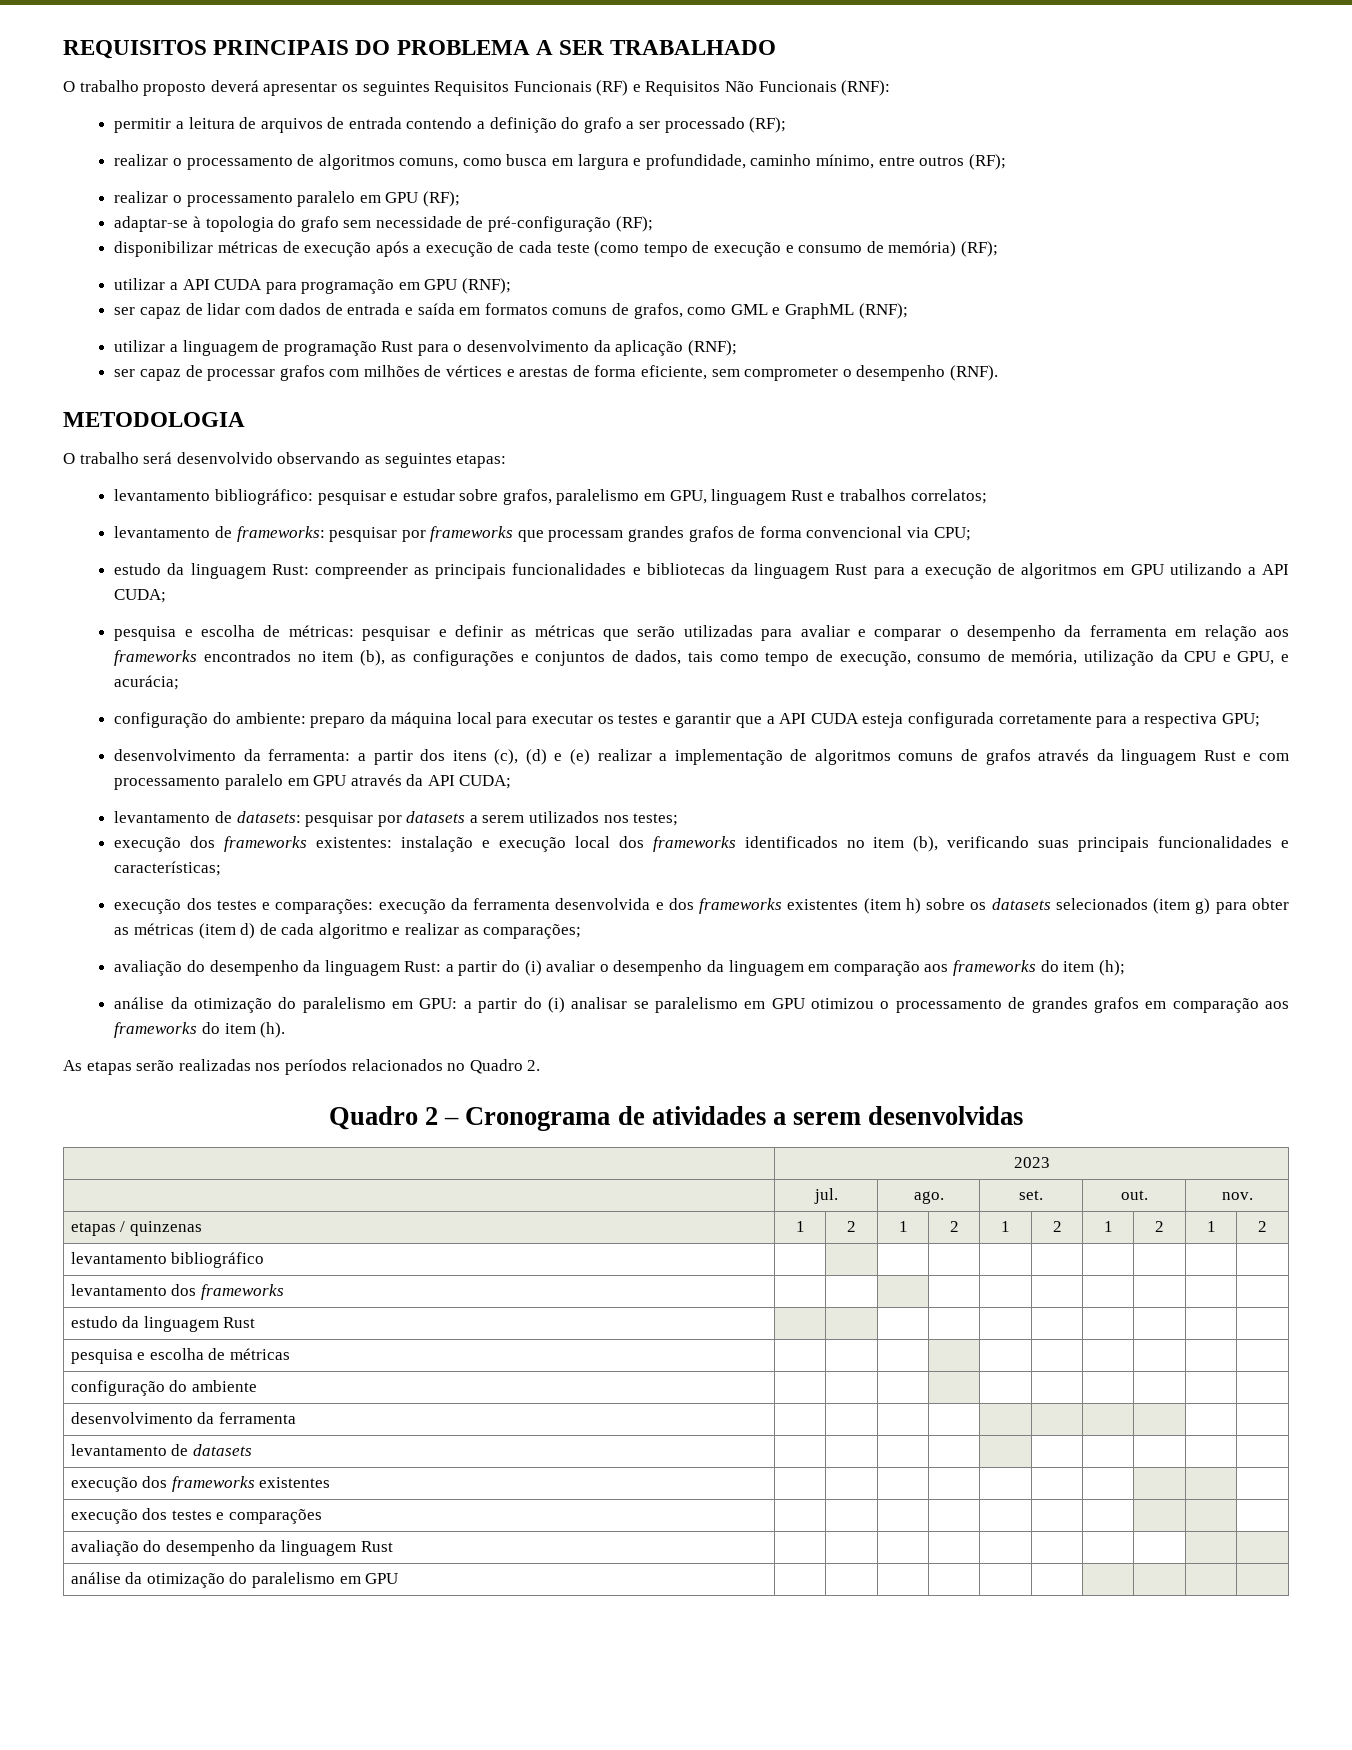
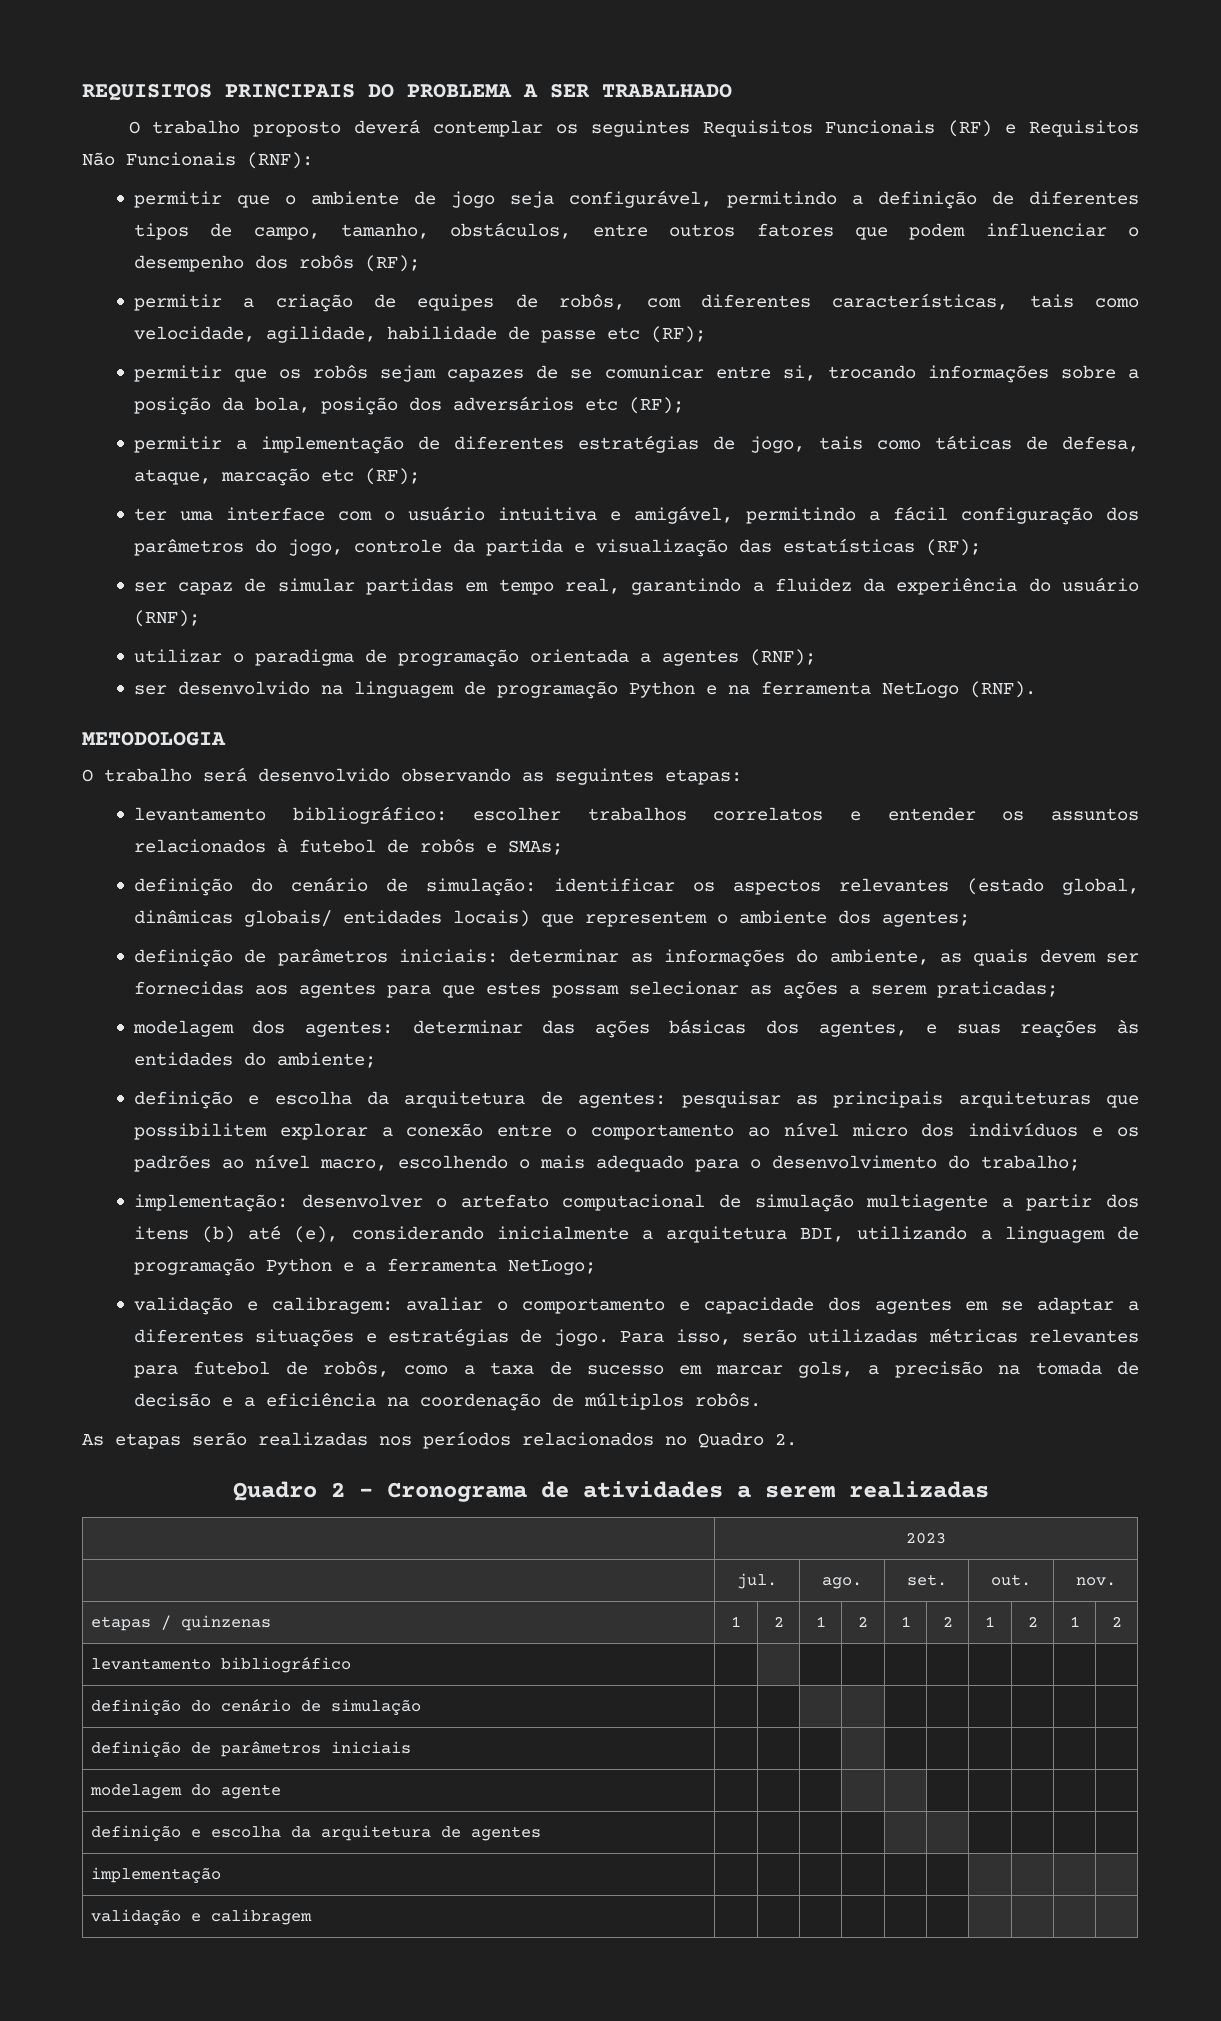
- O trabalho proposto deverá apresentar os seguintes Requisitos Funcionais (RF) e Requisitos Não Funcionais (RNF):
+ O trabalho proposto deverá contemplar os seguintes Requisitos Funcionais (RF) e Requisitos Não Funcionais (RNF):
- permitir a leitura de arquivos de entrada contendo a definição do grafo a ser processado (RF);
- realizar o processamento de algoritmos comuns, como busca em largura e profundidade, caminho mínimo, entre outros (RF);
- realizar o processamento paralelo em GPU (RF);
- adaptar-se à topologia do grafo sem necessidade de pré-configuração (RF);
- disponibilizar métricas de execução após a execução de cada teste (como tempo de execução e consumo de memória) (RF);
- utilizar a API CUDA para programação em GPU (RNF);
- ser capaz de lidar com dados de entrada e saída em formatos comuns de grafos, como GML e GraphML (RNF);
- utilizar a linguagem de programação Rust para o desenvolvimento da aplicação (RNF);
- ser capaz de processar grafos com milhões de vértices e arestas de forma eficiente, sem comprometer o desempenho (RNF).
+ permitir que o ambiente de jogo seja configurável, permitindo a definição de diferentes tipos de campo, tamanho, obstáculos, entre outros fatores que podem influenciar o desempenho dos robôs (RF);
+ permitir a criação de equipes de robôs, com diferentes características, tais como velocidade, agilidade, habilidade de passe etc (RF);
+ permitir que os robôs sejam capazes de se comunicar entre si, trocando informações sobre a posição da bola, posição dos adversários etc (RF);
+ permitir a implementação de diferentes estratégias de jogo, tais como táticas de defesa, ataque, marcação etc (RF);
+ ter uma interface com o usuário intuitiva e amigável, permitindo a fácil configuração dos parâmetros do jogo, controle da partida e visualização das estatísticas (RF);
+ ser capaz de simular partidas em tempo real, garantindo a fluidez da experiência do usuário (RNF);
+ utilizar o paradigma de programação orientada a agentes (RNF);
+ ser desenvolvido na linguagem de programação Python e na ferramenta NetLogo (RNF).
- levantamento bibliográfico: pesquisar e estudar sobre grafos, paralelismo em GPU, linguagem Rust e trabalhos correlatos;
- levantamento de frameworks: pesquisar por frameworks que processam grandes grafos de forma convencional via CPU;
- estudo da linguagem Rust: compreender as principais funcionalidades e bibliotecas da linguagem Rust para a execução de algoritmos em GPU utilizando a API CUDA;
- pesquisa e escolha de métricas: pesquisar e definir as métricas que serão utilizadas para avaliar e comparar o desempenho da ferramenta em relação aos frameworks encontrados no item (b), as configurações e conjuntos de dados, tais como tempo de execução, consumo de memória, utilização da CPU e GPU, e acurácia;
- configuração do ambiente: preparo da máquina local para executar os testes e garantir que a API CUDA esteja configurada corretamente para a respectiva GPU;
- desenvolvimento da ferramenta: a partir dos itens (c), (d) e (e) realizar a implementação de algoritmos comuns de grafos através da linguagem Rust e com processamento paralelo em GPU através da API CUDA;
- levantamento de datasets: pesquisar por datasets a serem utilizados nos testes;
- execução dos frameworks existentes: instalação e execução local dos frameworks identificados no item (b), verificando suas principais funcionalidades e características;
- execução dos testes e comparações: execução da ferramenta desenvolvida e dos frameworks existentes (item h) sobre os datasets selecionados (item g) para obter as métricas (item d) de cada algoritmo e realizar as comparações;
- avaliação do desempenho da linguagem Rust: a partir do (i) avaliar o desempenho da linguagem em comparação aos frameworks do item (h);
- análise da otimização do paralelismo em GPU: a partir do (i) analisar se paralelismo em GPU otimizou o processamento de grandes grafos em comparação aos frameworks do item (h).
+ levantamento bibliográfico: escolher trabalhos correlatos e entender os assuntos relacionados à futebol de robôs e SMAs;
+ definição do cenário de simulação: identificar os aspectos relevantes (estado global, dinâmicas globais/ entidades locais) que representem o ambiente dos agentes;
+ definição de parâmetros iniciais: determinar as informações do ambiente, as quais devem ser fornecidas aos agentes para que estes possam selecionar as ações a serem praticadas;
+ modelagem dos agentes: determinar das ações básicas dos agentes, e suas reações às entidades do ambiente;
+ definição e escolha da arquitetura de agentes: pesquisar as principais arquiteturas que possibilitem explorar a conexão entre o comportamento ao nível micro dos indivíduos e os padrões ao nível macro, escolhendo o mais adequado para o desenvolvimento do trabalho;
+ implementação: desenvolver o artefato computacional de simulação multiagente a partir dos itens (b) até (e), considerando inicialmente a arquitetura BDI, utilizando a linguagem de programação Python e a ferramenta NetLogo;
+ validação e calibragem: avaliar o comportamento e capacidade dos agentes em se adaptar a diferentes situações e estratégias de jogo. Para isso, serão utilizadas métricas relevantes para futebol de robôs, como a taxa de sucesso em marcar gols, a precisão na tomada de decisão e a eficiência na coordenação de múltiplos robôs.
- Quadro 2 – Cronograma de atividades a serem desenvolvidas
+ Quadro 2 – Cronograma de atividades a serem realizadas
- levantamento dos frameworks | | | | | | | | | |
- estudo da linguagem Rust | | | | | | | | | |
- pesquisa e escolha de métricas | | | | | | | | | |
- configuração do ambiente | | | | | | | | | |
- desenvolvimento da ferramenta | | | | | | | | | |
- levantamento de datasets | | | | | | | | | |
- execução dos frameworks existentes | | | | | | | | | |
- execução dos testes e comparações | | | | | | | | | |
- avaliação do desempenho da linguagem Rust | | | | | | | | | |
- análise da otimização do paralelismo em GPU | | | | | | | | | |
+ definição do cenário de simulação | | | | | | | | | |
+ definição de parâmetros iniciais | | | | | | | | | |
+ modelagem do agente | | | | | | | | | |
+ definição e escolha da arquitetura de agentes | | | | | | | | | |
+ implementação | | | | | | | | | |
+ validação e calibragem | | | | | | | | | |

